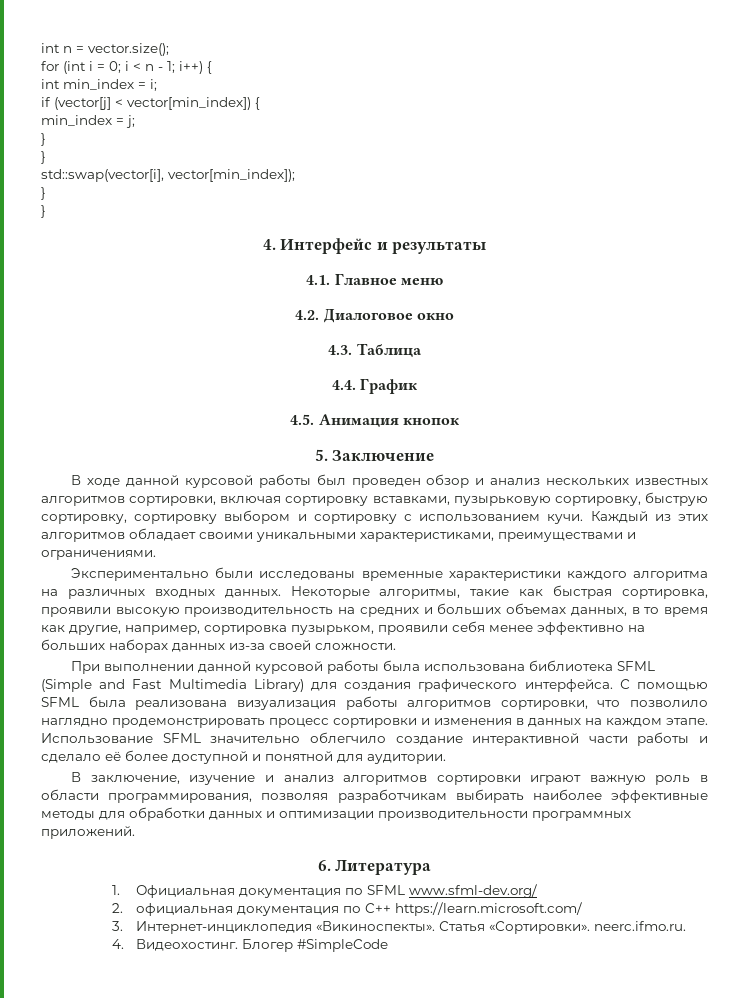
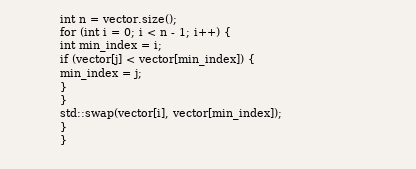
- 4. Интерфейс и результаты
- 4.1. Главное меню
- 4.2. Диалоговое окно
- 4.3. Таблица
- 4.4. График
- 4.5. Анимация кнопок
- 5. Заключение
- В ходе данной курсовой работы был проведен обзор и анализ нескольких известных алгоритмов сортировки, включая сортировку вставками, пузырьковую сортировку, быструю сортировку, сортировку выбором и сортировку с использованием кучи. Каждый из этих алгоритмов обладает своими уникальными характеристиками, преимуществами и ограничениями.
- Экспериментально были исследованы временные характеристики каждого алгоритма на различных входных данных. Некоторые алгоритмы, такие как быстрая сортировка, проявили высокую производительность на средних и больших объемах данных, в то время как другие, например, сортировка пузырьком, проявили себя менее эффективно на больших наборах данных из-за своей сложности.
- При выполнении данной курсовой работы была использована библиотека SFML (Simple and Fast Multimedia Library) для создания графического интерфейса. С помощью SFML была реализована визуализация работы алгоритмов сортировки, что позволило наглядно продемонстрировать процесс сортировки и изменения в данных на каждом этапе. Использование SFML значительно облегчило создание интерактивной части работы и сделало её более доступной и понятной для аудитории.
- В заключение, изучение и анализ алгоритмов сортировки играют важную роль в области программирования, позволяя разработчикам выбирать наиболее эффективные методы для обработки данных и оптимизации производительности программных приложений.
- 6. Литература
- 1. Официальная документация по SFML www.sfml-dev.org/
- 2. официальная документация по C++ https://learn.microsoft.com/
- 3. Интернет-инциклопедия «Викиноспекты». Статья «Сортировки». neerc.ifmo.ru.
- 4. Видеохостинг. Блогер #SimpleCode

